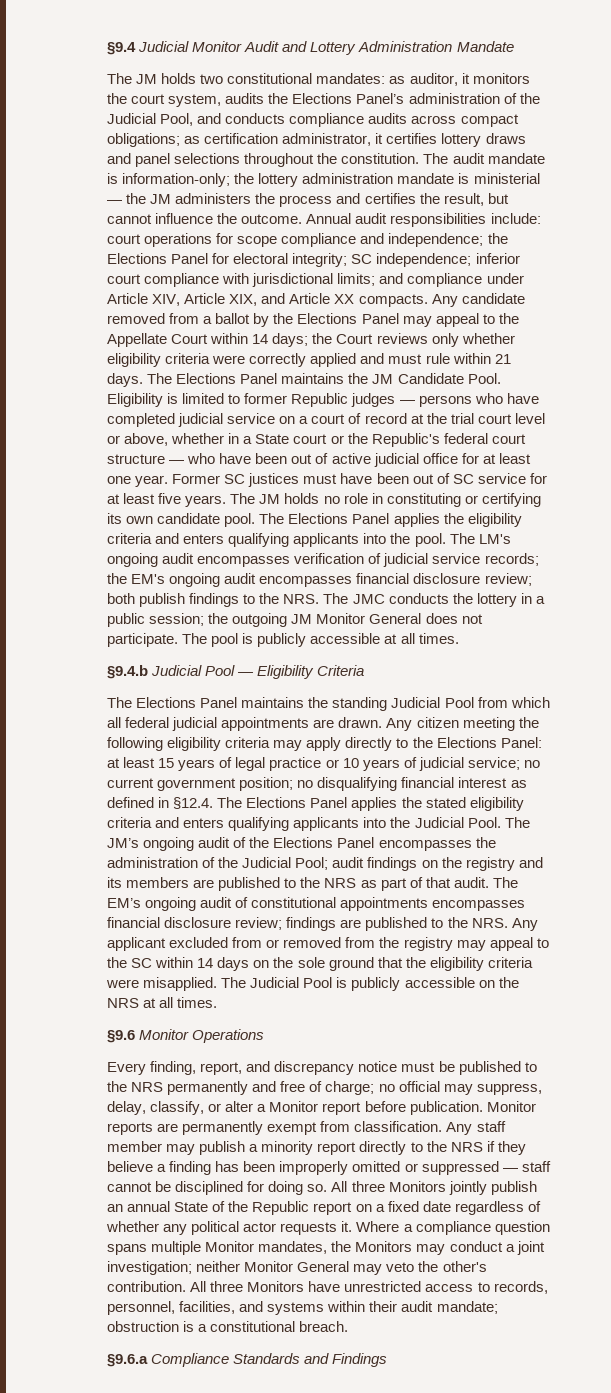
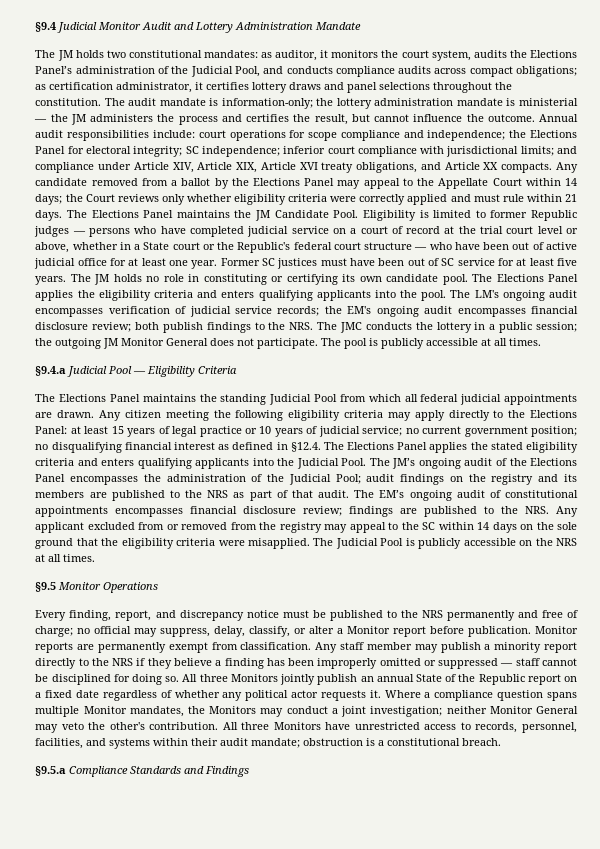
- Annual audit responsibilities include: court operations for scope compliance and independence; the Elections Panel for electoral integrity; SC independence; inferior court compliance with jurisdictional limits; and compliance under Article XIV, Article XIX, and Article XX compacts.
+ Annual audit responsibilities include: court operations for scope compliance and independence; the Elections Panel for electoral integrity; SC independence; inferior court compliance with jurisdictional limits; and compliance under Article XIV, Article XIX, Article XVI treaty obligations, and Article XX compacts.
- §9.4.b Judicial Pool — Eligibility Criteria
+ §9.4.a Judicial Pool — Eligibility Criteria
- §9.6 Monitor Operations
+ §9.5 Monitor Operations
- §9.6.a Compliance Standards and Findings
+ §9.5.a Compliance Standards and Findings

